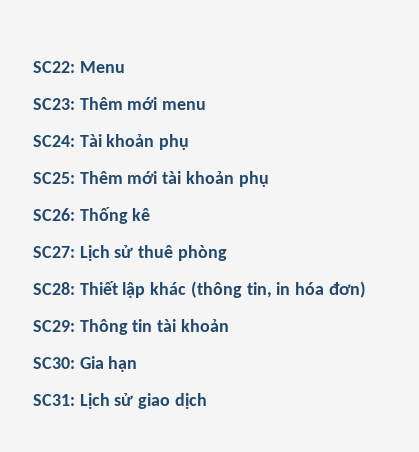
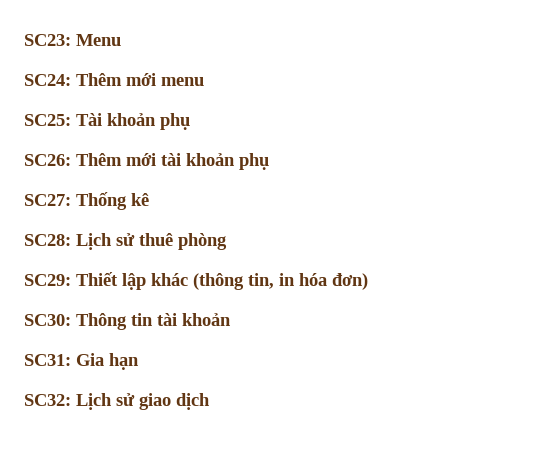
- SC22: Menu
+ SC23: Menu
- SC23: Thêm mới menu
+ SC24: Thêm mới menu
- SC24: Tài khoản phụ
+ SC25: Tài khoản phụ
- SC25: Thêm mới tài khoản phụ
+ SC26: Thêm mới tài khoản phụ
- SC26: Thống kê
+ SC27: Thống kê
- SC27: Lịch sử thuê phòng
+ SC28: Lịch sử thuê phòng
- SC28: Thiết lập khác (thông tin, in hóa đơn)
+ SC29: Thiết lập khác (thông tin, in hóa đơn)
- SC29: Thông tin tài khoản
+ SC30: Thông tin tài khoản
- SC30: Gia hạn
+ SC31: Gia hạn
- SC31: Lịch sử giao dịch
+ SC32: Lịch sử giao dịch

